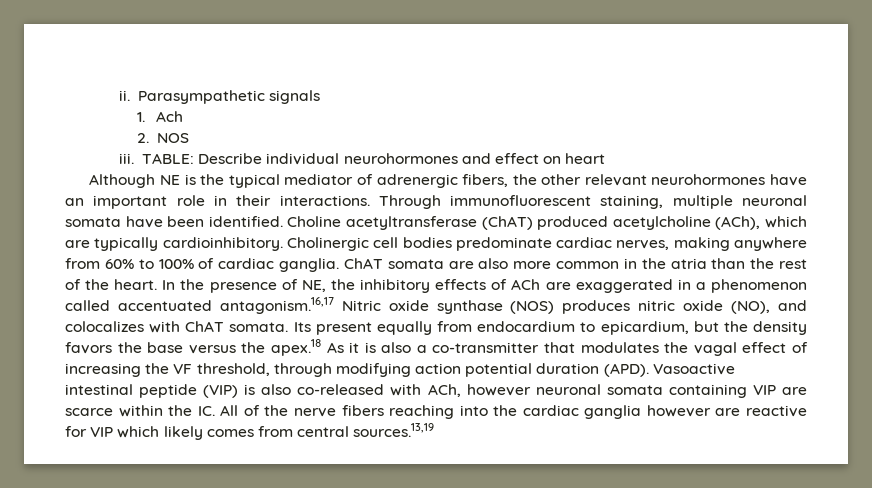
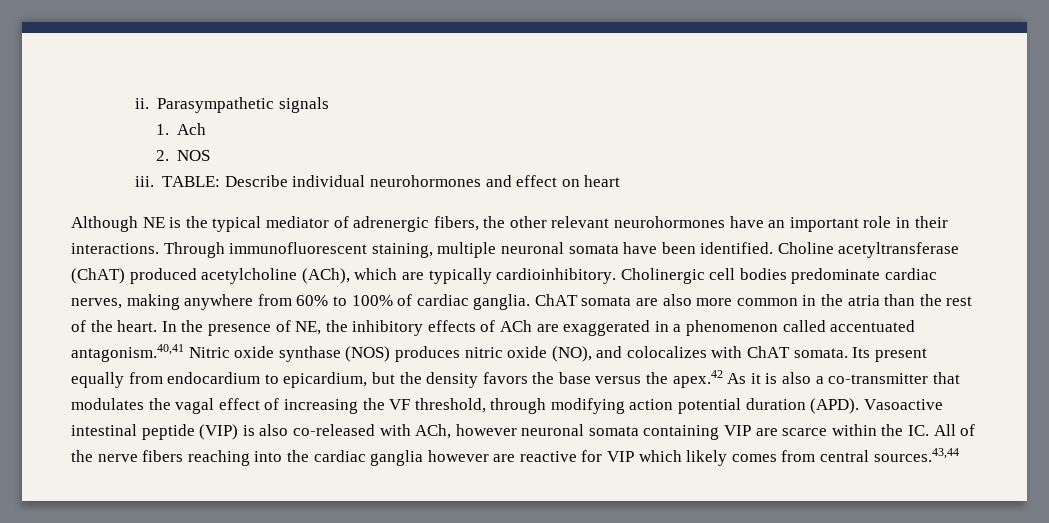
- In the presence of NE, the inhibitory effects of ACh are exaggerated in a phenomenon called accentuated antagonism.16,17 Nitric oxide synthase (NOS) produces nitric oxide (NO), and colocalizes with ChAT somata.
+ In the presence of NE, the inhibitory effects of ACh are exaggerated in a phenomenon called accentuated antagonism.40,41 Nitric oxide synthase (NOS) produces nitric oxide (NO), and colocalizes with ChAT somata.
- Its present equally from endocardium to epicardium, but the density favors the base versus the apex.18 As it is also a co-transmitter that modulates the vagal effect of increasing the VF threshold, through modifying action potential duration (APD).
+ Its present equally from endocardium to epicardium, but the density favors the base versus the apex.42 As it is also a co-transmitter that modulates the vagal effect of increasing the VF threshold, through modifying action potential duration (APD).
- Vasoactive intestinal peptide (VIP) is also co-released with ACh, however neuronal somata containing VIP are scarce within the IC. All of the nerve fibers reaching into the cardiac ganglia however are reactive for VIP which likely comes from central sources.13,19
+ Vasoactive intestinal peptide (VIP) is also co-released with ACh, however neuronal somata containing VIP are scarce within the IC. All of the nerve fibers reaching into the cardiac ganglia however are reactive for VIP which likely comes from central sources.43,44

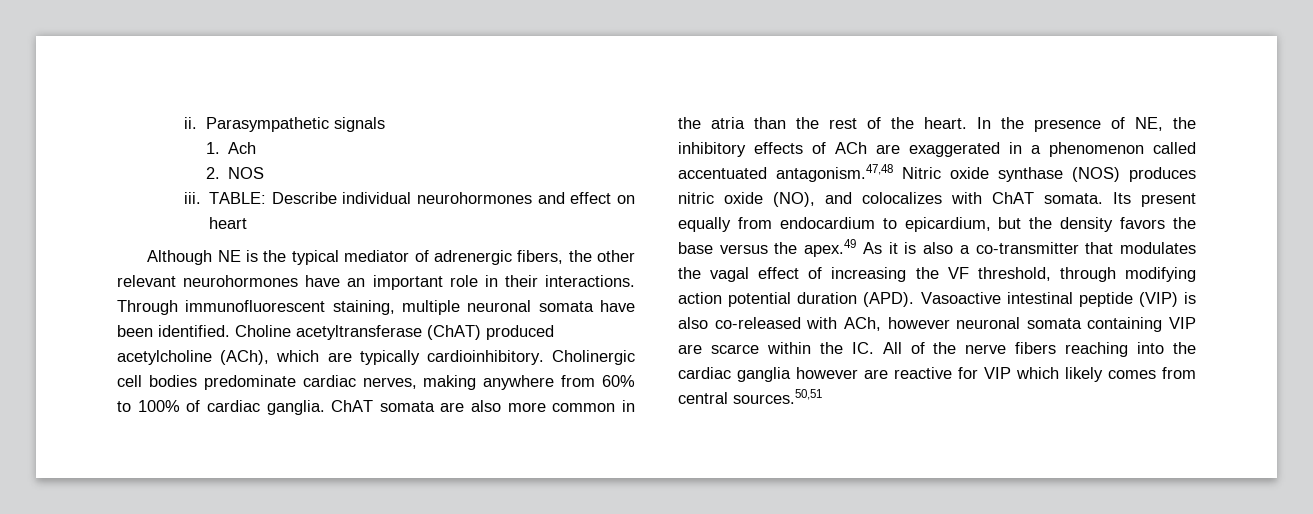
- In the presence of NE, the inhibitory effects of ACh are exaggerated in a phenomenon called accentuated antagonism.40,41 Nitric oxide synthase (NOS) produces nitric oxide (NO), and colocalizes with ChAT somata.
+ In the presence of NE, the inhibitory effects of ACh are exaggerated in a phenomenon called accentuated antagonism.47,48 Nitric oxide synthase (NOS) produces nitric oxide (NO), and colocalizes with ChAT somata.
- Its present equally from endocardium to epicardium, but the density favors the base versus the apex.42 As it is also a co-transmitter that modulates the vagal effect of increasing the VF threshold, through modifying action potential duration (APD).
+ Its present equally from endocardium to epicardium, but the density favors the base versus the apex.49 As it is also a co-transmitter that modulates the vagal effect of increasing the VF threshold, through modifying action potential duration (APD).
- Vasoactive intestinal peptide (VIP) is also co-released with ACh, however neuronal somata containing VIP are scarce within the IC. All of the nerve fibers reaching into the cardiac ganglia however are reactive for VIP which likely comes from central sources.43,44
+ Vasoactive intestinal peptide (VIP) is also co-released with ACh, however neuronal somata containing VIP are scarce within the IC. All of the nerve fibers reaching into the cardiac ganglia however are reactive for VIP which likely comes from central sources.50,51

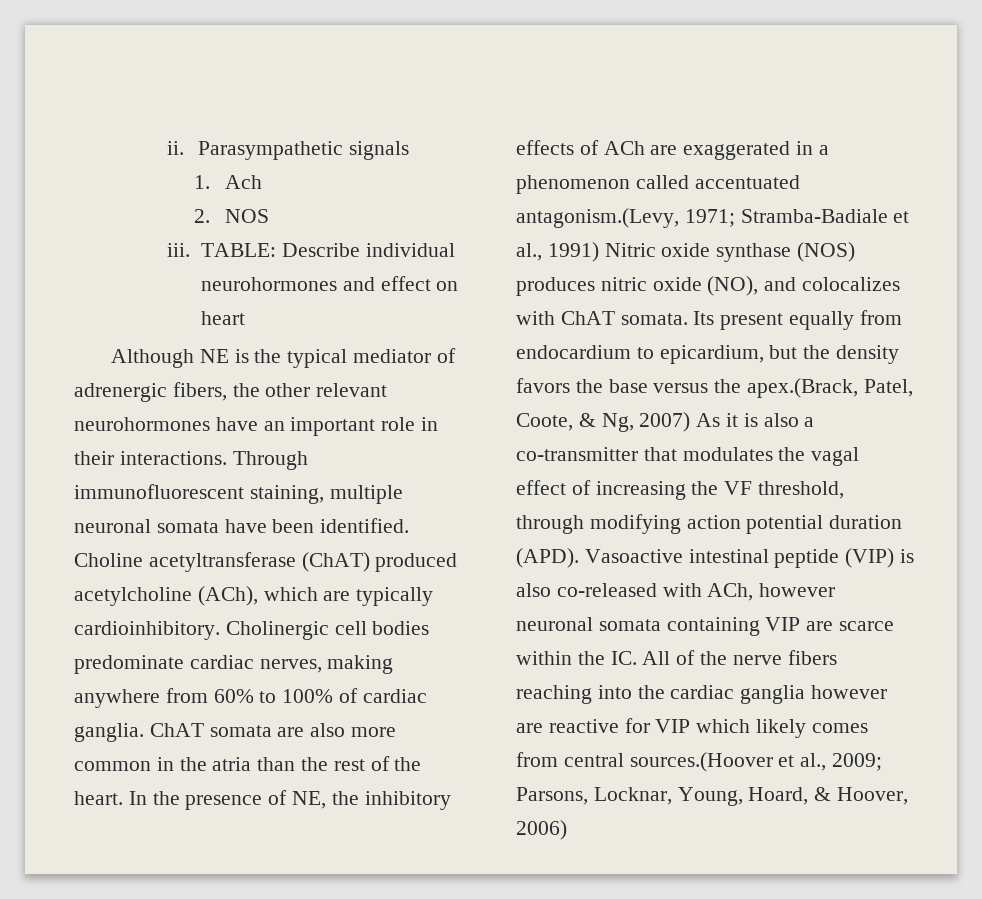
- In the presence of NE, the inhibitory effects of ACh are exaggerated in a phenomenon called accentuated antagonism.47,48 Nitric oxide synthase (NOS) produces nitric oxide (NO), and colocalizes with ChAT somata.
+ In the presence of NE, the inhibitory effects of ACh are exaggerated in a phenomenon called accentuated antagonism.(Levy, 1971; Stramba-Badiale et al., 1991) Nitric oxide synthase (NOS) produces nitric oxide (NO), and colocalizes with ChAT somata.
- Its present equally from endocardium to epicardium, but the density favors the base versus the apex.49 As it is also a co-transmitter that modulates the vagal effect of increasing the VF threshold, through modifying action potential duration (APD).
+ Its present equally from endocardium to epicardium, but the density favors the base versus the apex.(Brack, Patel, Coote, & Ng, 2007) As it is also a co-transmitter that modulates the vagal effect of increasing the VF threshold, through modifying action potential duration (APD).
- Vasoactive intestinal peptide (VIP) is also co-released with ACh, however neuronal somata containing VIP are scarce within the IC. All of the nerve fibers reaching into the cardiac ganglia however are reactive for VIP which likely comes from central sources.50,51
+ Vasoactive intestinal peptide (VIP) is also co-released with ACh, however neuronal somata containing VIP are scarce within the IC. All of the nerve fibers reaching into the cardiac ganglia however are reactive for VIP which likely comes from central sources.(Hoover et al., 2009; Parsons, Locknar, Young, Hoard, & Hoover, 2006)

